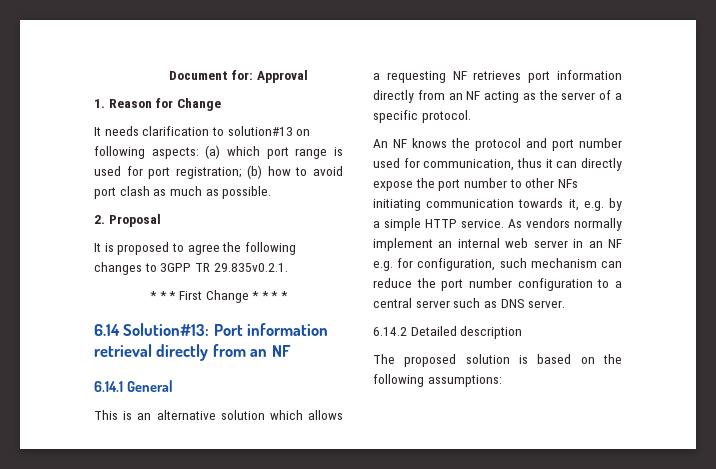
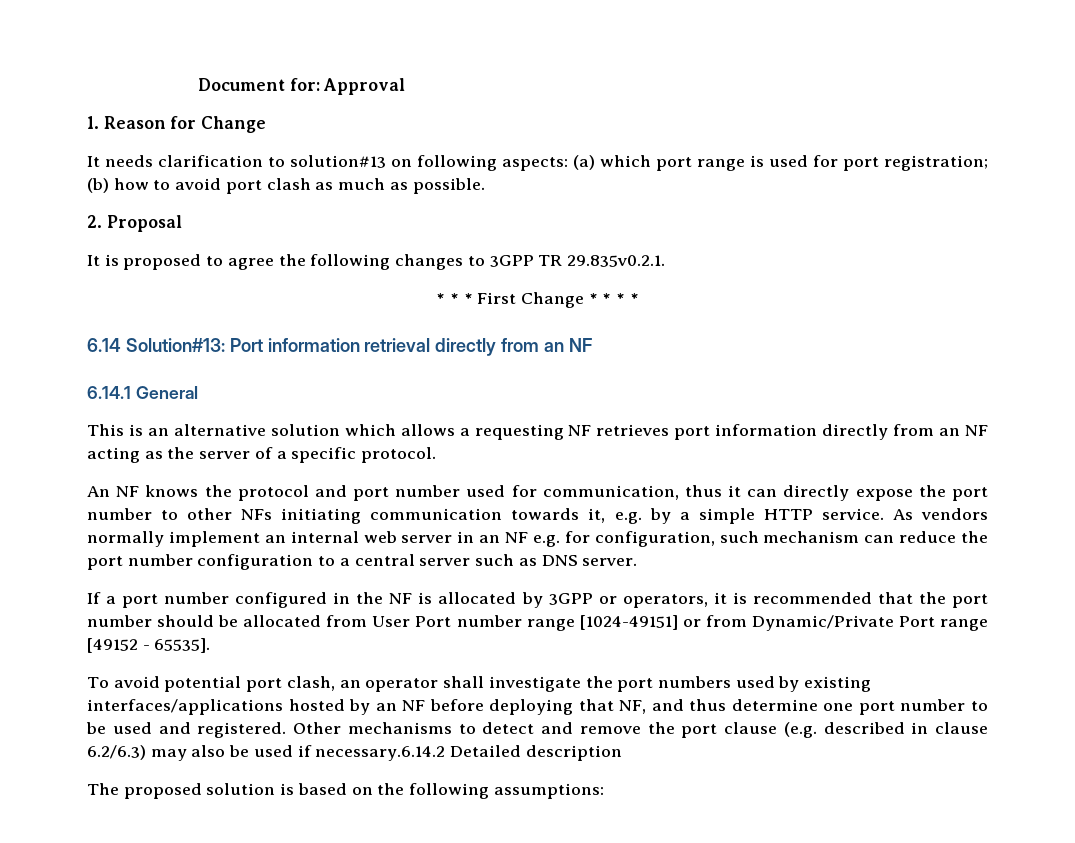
- 6.14.2 Detailed description
+ If a port number configured in the NF is allocated by 3GPP or operators, it is recommended that the port number should be allocated from User Port number range [1024-49151] or from Dynamic/Private Port range [49152 - 65535].
+ To avoid potential port clash, an operator shall investigate the port numbers used by existing interfaces/applications hosted by an NF before deploying that NF, and thus determine one port number to be used and registered. Other mechanisms to detect and remove the port clause (e.g. described in clause 6.2/6.3) may also be used if necessary.6.14.2 Detailed description

